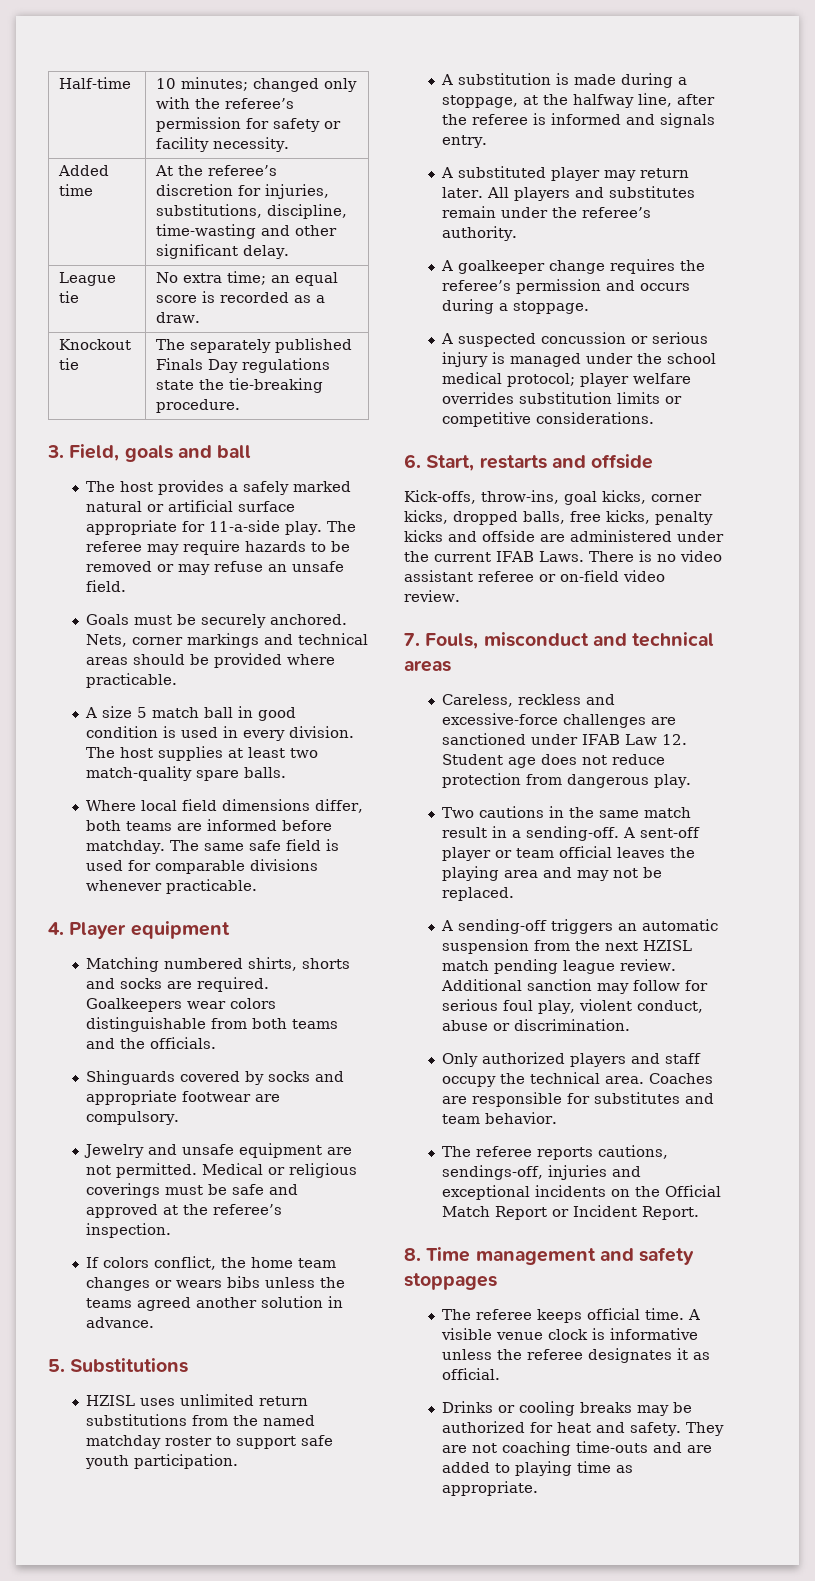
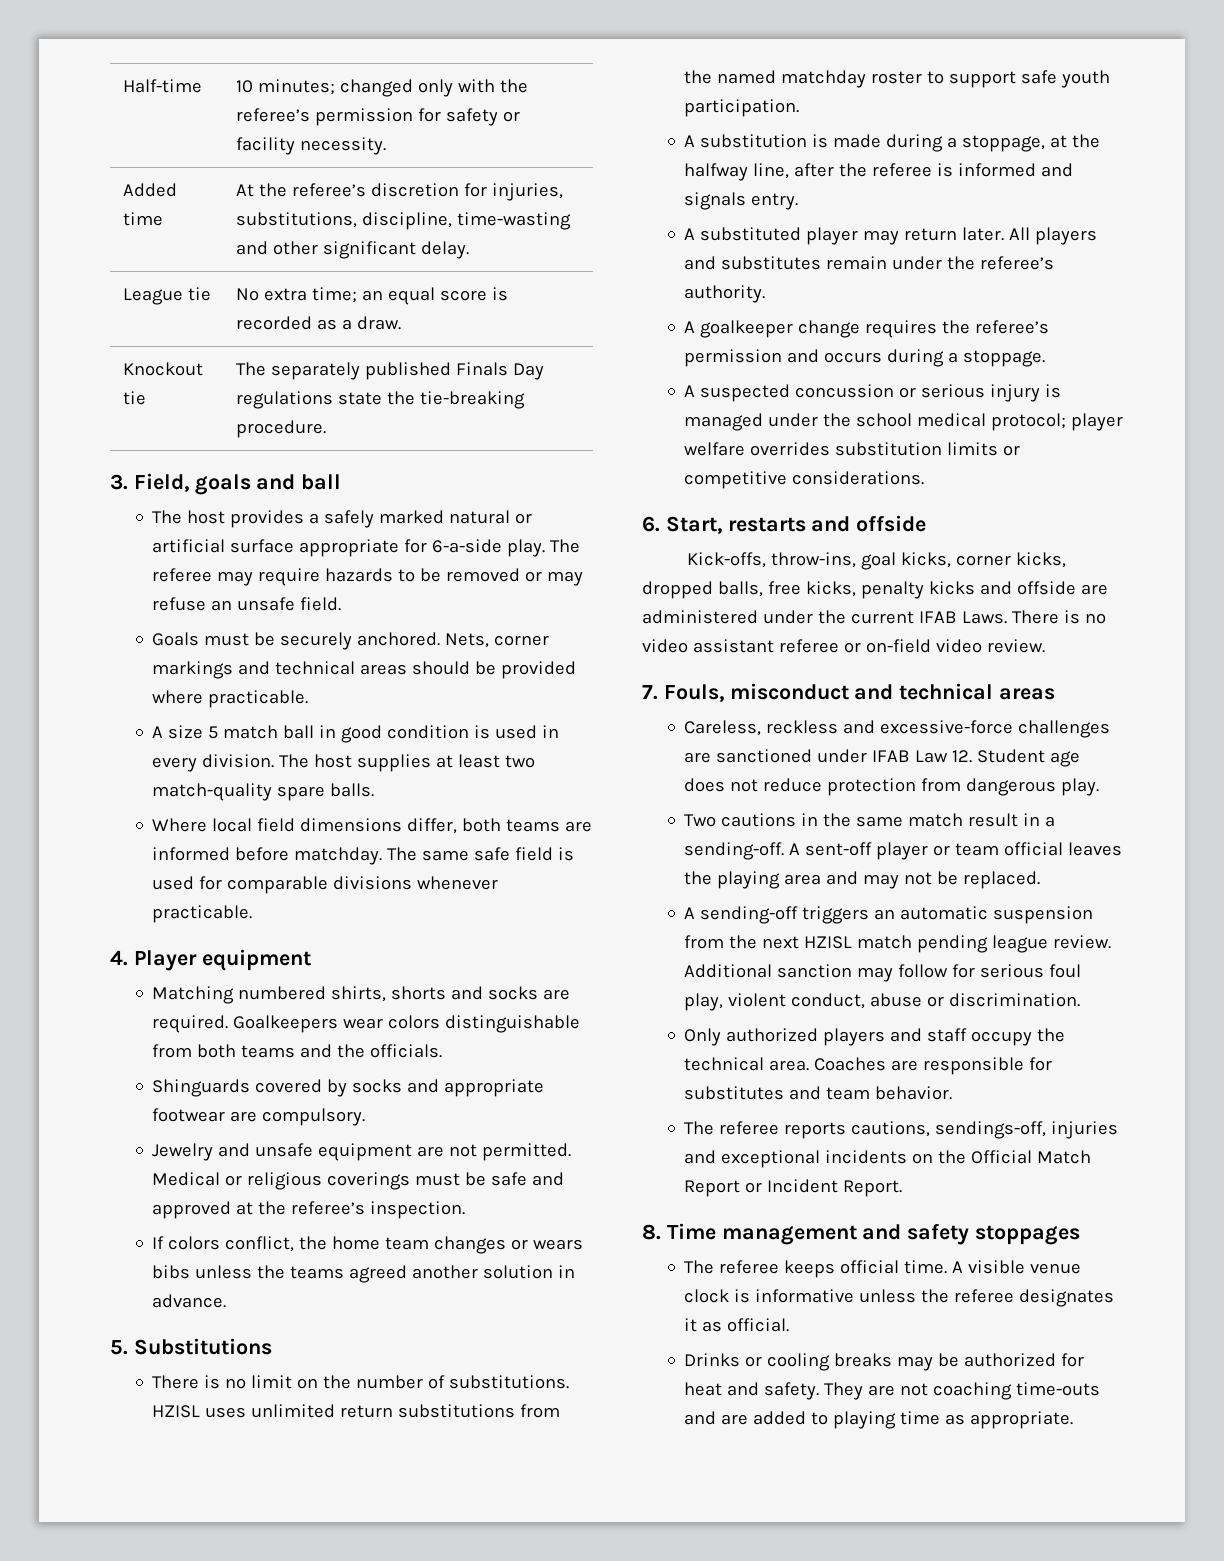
- The host provides a safely marked natural or artificial surface appropriate for 11-a-side play.
+ The host provides a safely marked natural or artificial surface appropriate for 6-a-side play.
+ There is no limit on the number of substitutions.

